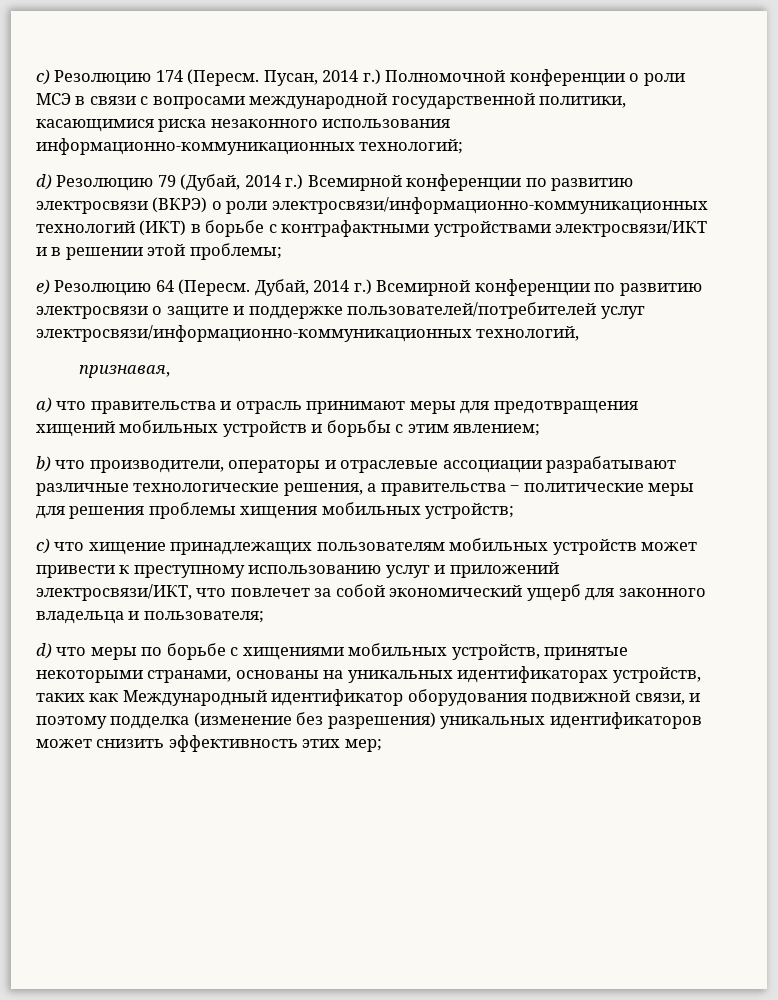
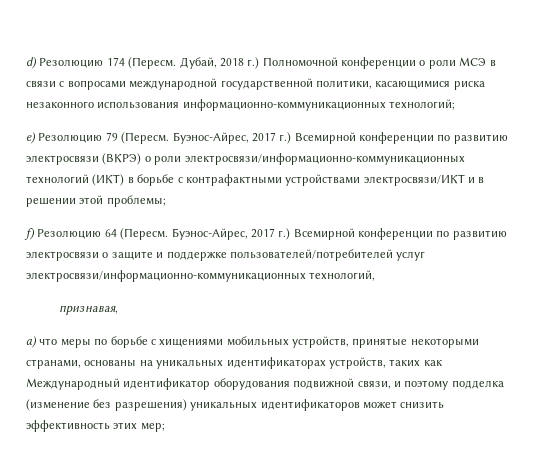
- с) Резолюцию 174 (Пересм.
+ d) Резолюцию 174 (Пересм.
- Пусан, 2014 г.) Полномочной конференции о роли МСЭ в связи с вопросами международной государственной политики, касающимися риска незаконного использования информационно-коммуникационных технологий;
+ Дубай, 2018 г.) Полномочной конференции о роли МСЭ в связи с вопросами международной государственной политики, касающимися риска незаконного использования информационно-коммуникационных технологий;
- d) Резолюцию 79 (Дубай, 2014 г.) Всемирной конференции по развитию электросвязи (ВКРЭ) о роли электросвязи/информационно-коммуникационных технологий (ИКТ) в борьбе с контрафактными устройствами электросвязи/ИКТ и в решении этой проблемы;
+ e) Резолюцию 79 (Пересм. Буэнос-Айрес, 2017 г.) Всемирной конференции по развитию электросвязи (ВКРЭ) о роли электросвязи/информационно-коммуникационных технологий (ИКТ) в борьбе с контрафактными устройствами электросвязи/ИКТ и в решении этой проблемы;
- e) Резолюцию 64 (Пересм.
+ f) Резолюцию 64 (Пересм.
- Дубай, 2014 г.) Всемирной конференции по развитию электросвязи о защите и поддержке пользователей/потребителей услуг электросвязи/информационно-коммуникационных технологий,
+ Буэнос-Айрес, 2017 г.) Всемирной конференции по развитию электросвязи о защите и поддержке пользователей/потребителей услуг электросвязи/информационно-коммуникационных технологий,
- a) что правительства и отрасль принимают меры для предотвращения хищений мобильных устройств и борьбы с этим явлением;
- b) что производители, операторы и отраслевые ассоциации разрабатывают различные технологические решения, а правительства ‒ политические меры для решения проблемы хищения мобильных устройств;
- с) что хищение принадлежащих пользователям мобильных устройств может привести к преступному использованию услуг и приложений электросвязи/ИКТ, что повлечет за собой экономический ущерб для законного владельца и пользователя;
- d) что меры по борьбе с хищениями мобильных устройств, принятые некоторыми странами, основаны на уникальных идентификаторах устройств, таких как Международный идентификатор оборудования подвижной связи, и поэтому подделка (изменение без разрешения) уникальных идентификаторов может снизить эффективность этих мер;
+ a) что меры по борьбе с хищениями мобильных устройств, принятые некоторыми странами, основаны на уникальных идентификаторах устройств, таких как Международный идентификатор оборудования подвижной связи, и поэтому подделка (изменение без разрешения) уникальных идентификаторов может снизить эффективность этих мер;

